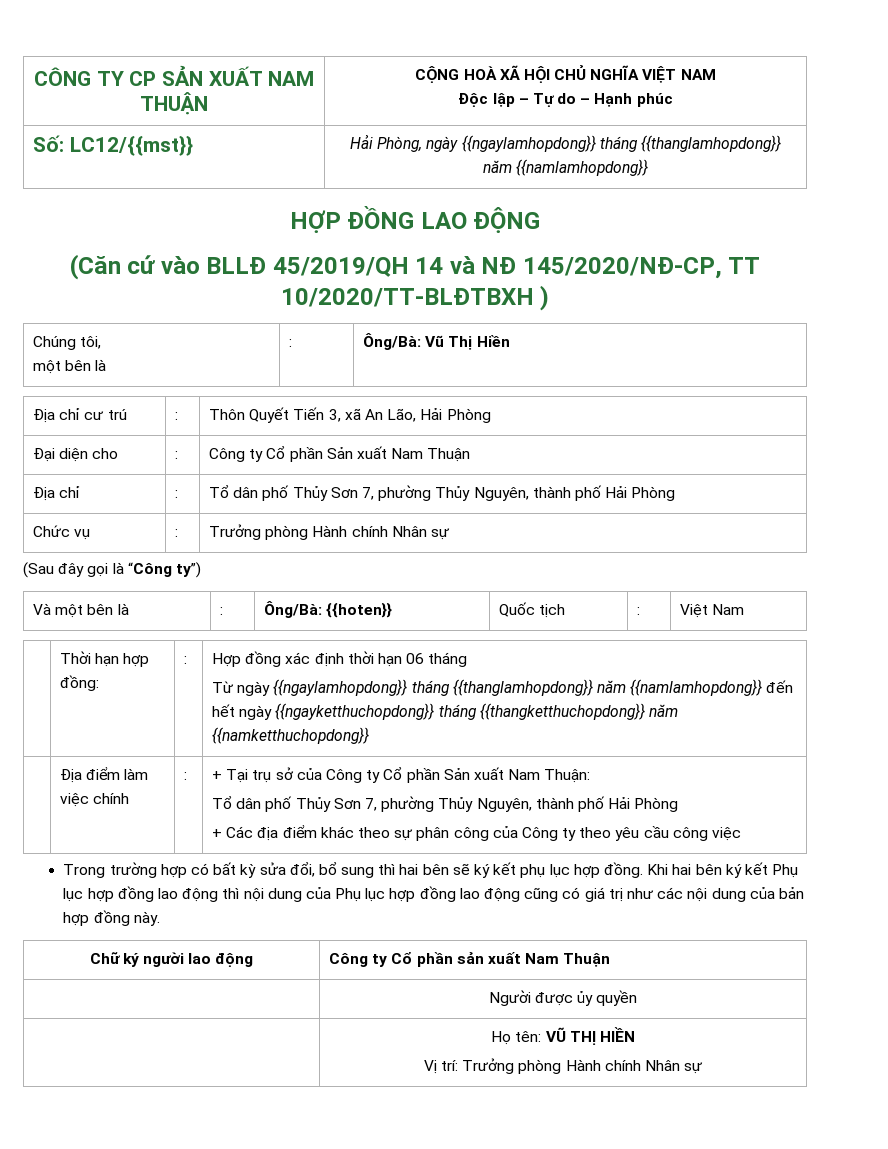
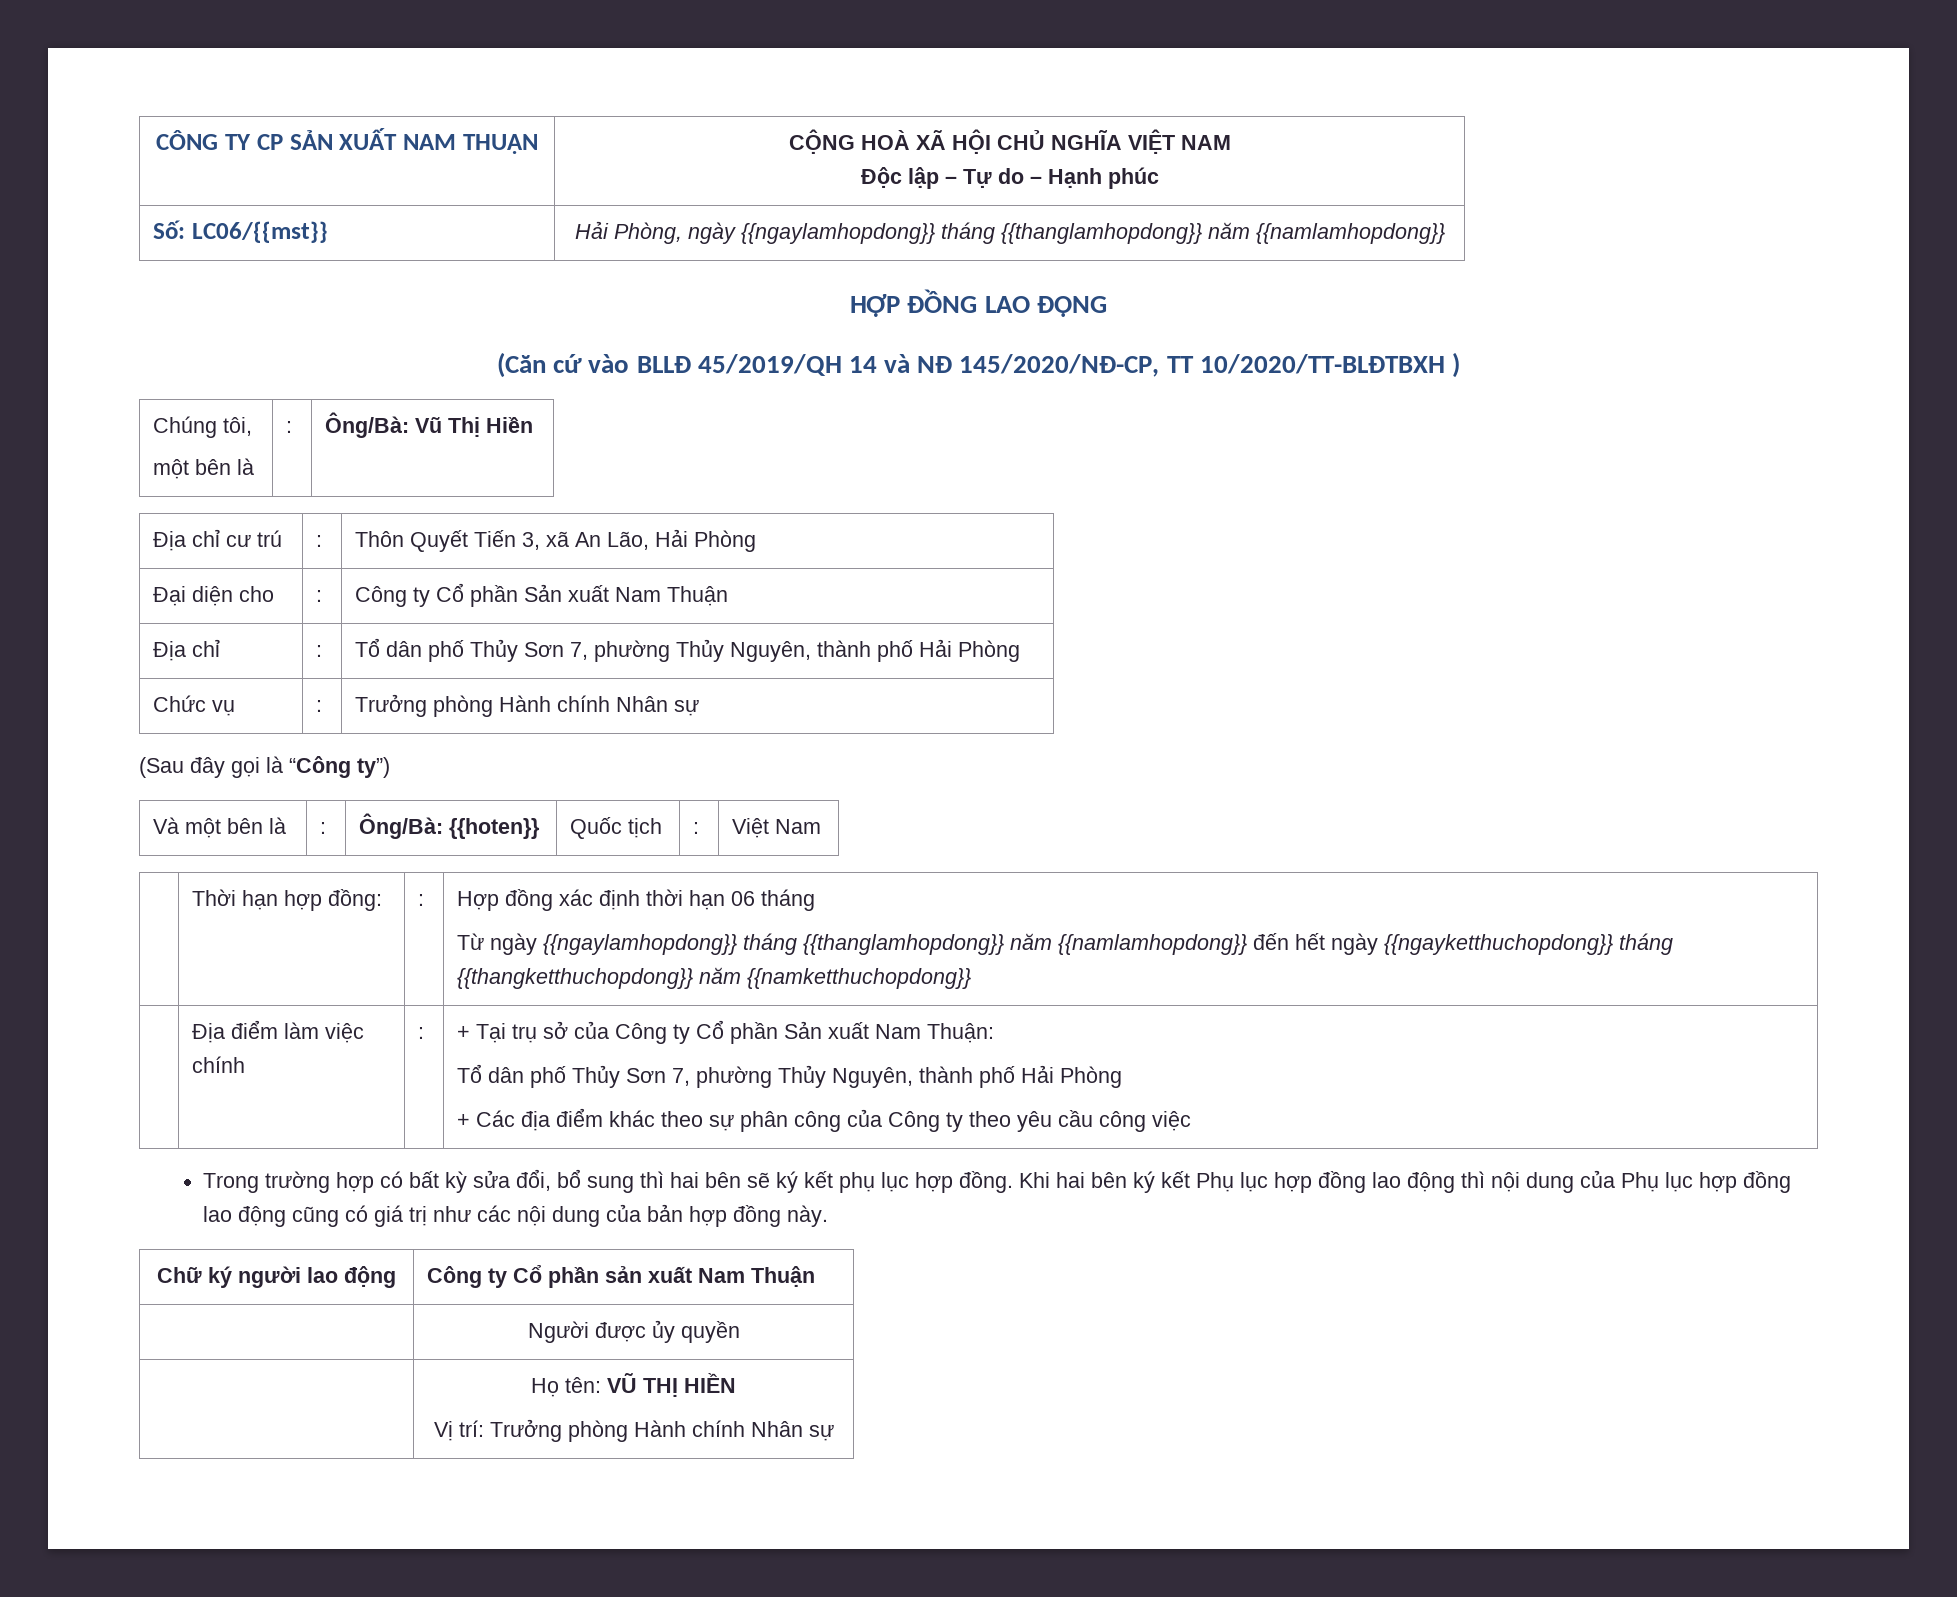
- Số: LC12/{{mst}} | Hải Phòng, ngày {{ngaylamhopdong}} tháng {{thanglamhopdong}} năm {{namlamhopdong}}
+ Số: LC06/{{mst}} | Hải Phòng, ngày {{ngaylamhopdong}} tháng {{thanglamhopdong}} năm {{namlamhopdong}}

